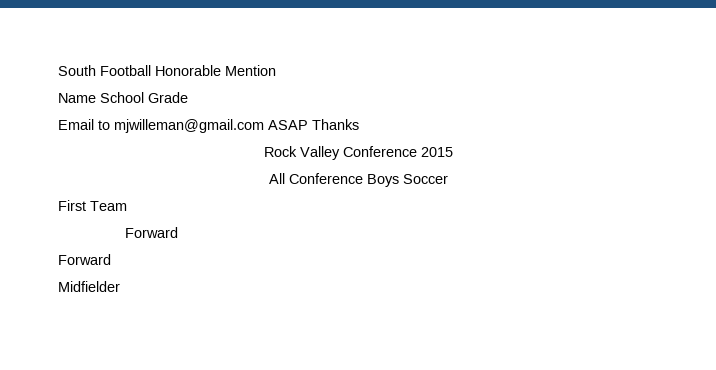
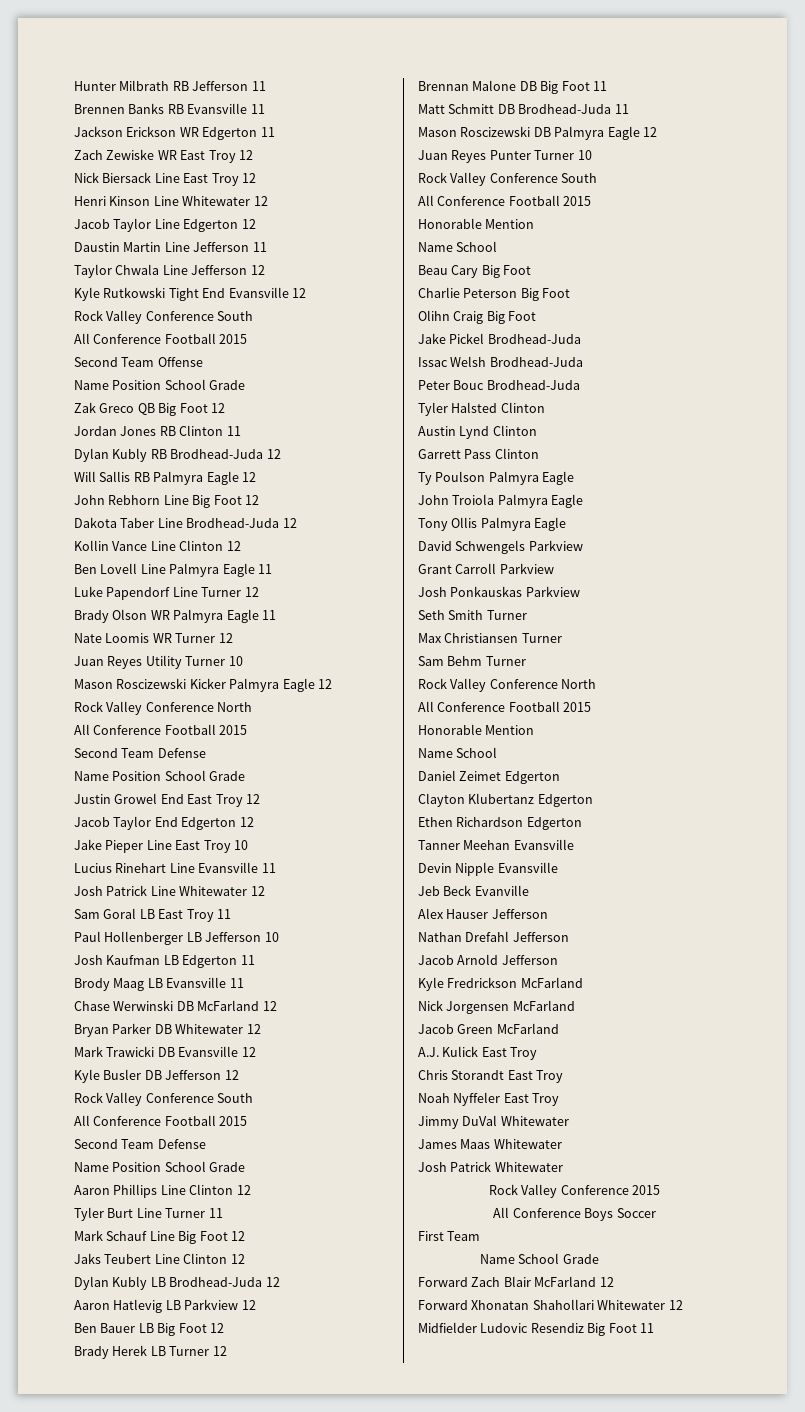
- South Football Honorable Mention
- Name School Grade
- Email to mjwilleman@gmail.com ASAP Thanks
+ Hunter Milbrath RB Jefferson 11
+ Brennen Banks RB Evansville 11
+ Jackson Erickson WR Edgerton 11
+ Zach Zewiske WR East Troy 12
+ Nick Biersack Line East Troy 12
+ Henri Kinson Line Whitewater 12
+ Jacob Taylor Line Edgerton 12
+ Daustin Martin Line Jefferson 11
+ Taylor Chwala Line Jefferson 12
+ Kyle Rutkowski Tight End Evansville 12
+ Rock Valley Conference South
+ All Conference Football 2015
+ Second Team Offense
+ Name Position School Grade
+ Zak Greco QB Big Foot 12
+ Jordan Jones RB Clinton 11
+ Dylan Kubly RB Brodhead-Juda 12
+ Will Sallis RB Palmyra Eagle 12
+ John Rebhorn Line Big Foot 12
+ Dakota Taber Line Brodhead-Juda 12
+ Kollin Vance Line Clinton 12
+ Ben Lovell Line Palmyra Eagle 11
+ Luke Papendorf Line Turner 12
+ Brady Olson WR Palmyra Eagle 11
+ Nate Loomis WR Turner 12
+ Juan Reyes Utility Turner 10
+ Mason Roscizewski Kicker Palmyra Eagle 12
+ Rock Valley Conference North
+ All Conference Football 2015
+ Second Team Defense
+ Name Position School Grade
+ Justin Growel End East Troy 12
+ Jacob Taylor End Edgerton 12
+ Jake Pieper Line East Troy 10
+ Lucius Rinehart Line Evansville 11
+ Josh Patrick Line Whitewater 12
+ Sam Goral LB East Troy 11
+ Paul Hollenberger LB Jefferson 10
+ Josh Kaufman LB Edgerton 11
+ Brody Maag LB Evansville 11
+ Chase Werwinski DB McFarland 12
+ Bryan Parker DB Whitewater 12
+ Mark Trawicki DB Evansville 12
+ Kyle Busler DB Jefferson 12
+ Rock Valley Conference South
+ All Conference Football 2015
+ Second Team Defense
+ Name Position School Grade
+ Aaron Phillips Line Clinton 12
+ Tyler Burt Line Turner 11
+ Mark Schauf Line Big Foot 12
+ Jaks Teubert Line Clinton 12
+ Dylan Kubly LB Brodhead-Juda 12
+ Aaron Hatlevig LB Parkview 12
+ Ben Bauer LB Big Foot 12
+ Brady Herek LB Turner 12
+ Brennan Malone DB Big Foot 11
+ Matt Schmitt DB Brodhead-Juda 11
+ Mason Roscizewski DB Palmyra Eagle 12
+ Juan Reyes Punter Turner 10
+ Rock Valley Conference South
+ All Conference Football 2015
+ Honorable Mention
+ Name School
+ Beau Cary Big Foot
+ Charlie Peterson Big Foot
+ Olihn Craig Big Foot
+ Jake Pickel Brodhead-Juda
+ Issac Welsh Brodhead-Juda
+ Peter Bouc Brodhead-Juda
+ Tyler Halsted Clinton
+ Austin Lynd Clinton
+ Garrett Pass Clinton
+ Ty Poulson Palmyra Eagle
+ John Troiola Palmyra Eagle
+ Tony Ollis Palmyra Eagle
+ David Schwengels Parkview
+ Grant Carroll Parkview
+ Josh Ponkauskas Parkview
+ Seth Smith Turner
+ Max Christiansen Turner
+ Sam Behm Turner
+ Rock Valley Conference North
+ All Conference Football 2015
+ Honorable Mention
+ Name School
+ Daniel Zeimet Edgerton
+ Clayton Klubertanz Edgerton
+ Ethen Richardson Edgerton
+ Tanner Meehan Evansville
+ Devin Nipple Evansville
+ Jeb Beck Evanville
+ Alex Hauser Jefferson
+ Nathan Drefahl Jefferson
+ Jacob Arnold Jefferson
+ Kyle Fredrickson McFarland
+ Nick Jorgensen McFarland
+ Jacob Green McFarland
+ A.J. Kulick East Troy
+ Chris Storandt East Troy
+ Noah Nyffeler East Troy
+ Jimmy DuVal Whitewater
+ James Maas Whitewater
+ Josh Patrick Whitewater
  First Team
- Forward
- Forward
- Midfielder
+ Name School Grade
+ Forward Zach Blair McFarland 12
+ Forward Xhonatan Shahollari Whitewater 12
+ Midfielder Ludovic Resendiz Big Foot 11

